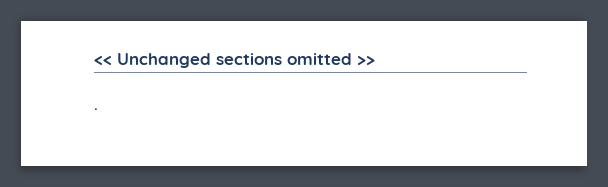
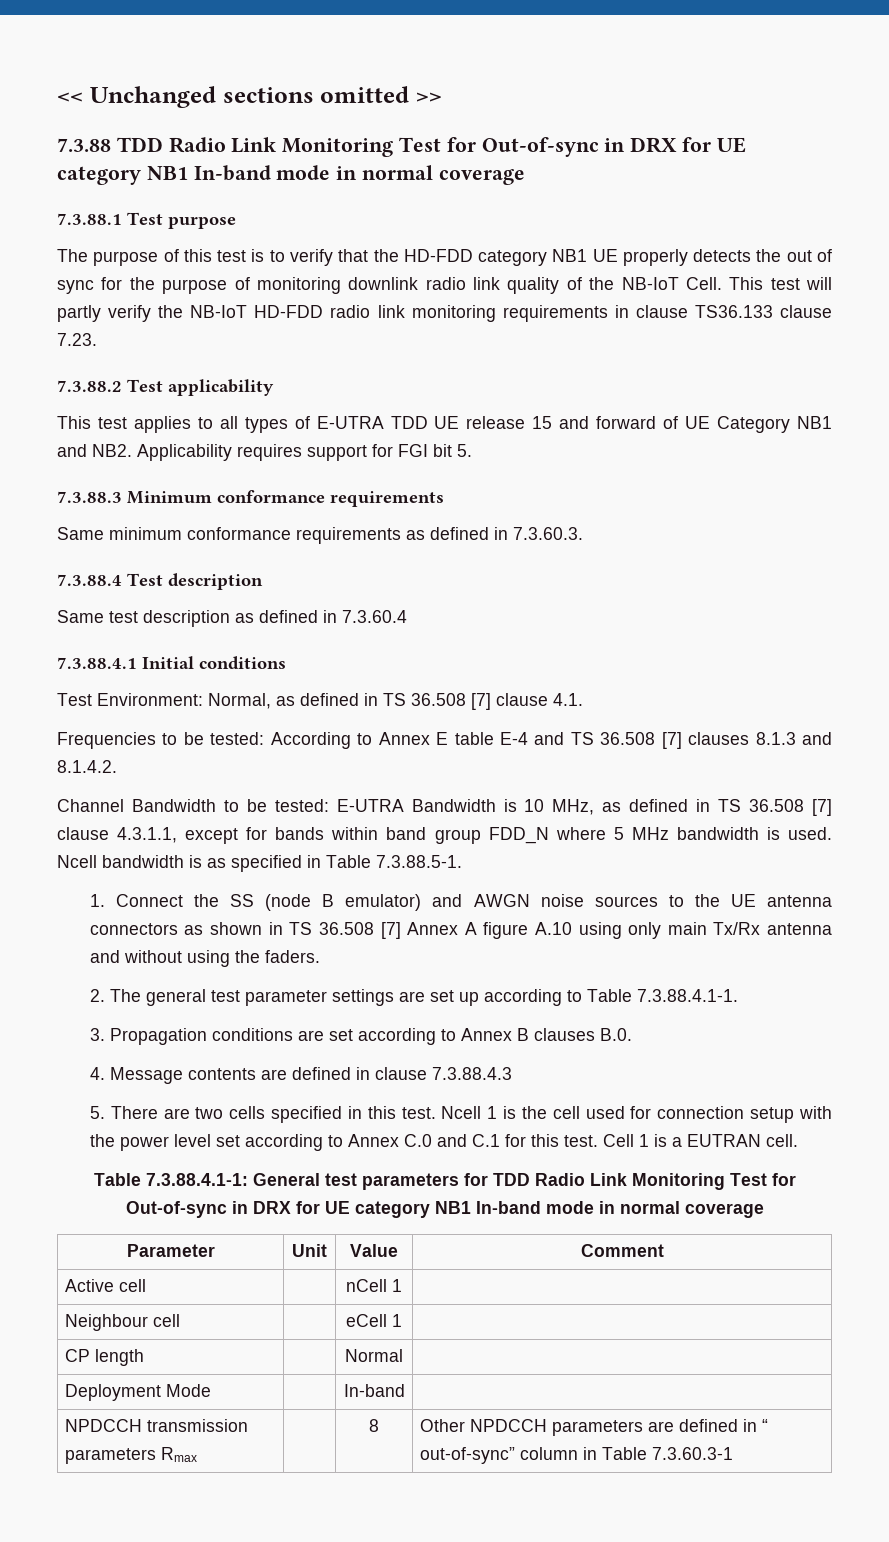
- .
+ 7.3.88 TDD Radio Link Monitoring Test for Out-of-sync in DRX for UE category NB1 In-band mode in normal coverage
+ 7.3.88.1 Test purpose
+ The purpose of this test is to verify that the HD-FDD category NB1 UE properly detects the out of sync for the purpose of monitoring downlink radio link quality of the NB-IoT Cell. This test will partly verify the NB-IoT HD-FDD radio link monitoring requirements in clause TS36.133 clause 7.23.
+ 7.3.88.2 Test applicability
+ This test applies to all types of E-UTRA TDD UE release 15 and forward of UE Category NB1 and NB2. Applicability requires support for FGI bit 5.
+ 7.3.88.3 Minimum conformance requirements
+ Same minimum conformance requirements as defined in 7.3.60.3.
+ 7.3.88.4 Test description
+ Same test description as defined in 7.3.60.4
+ 7.3.88.4.1 Initial conditions
+ Test Environment: Normal, as defined in TS 36.508 [7] clause 4.1.
+ Frequencies to be tested: According to Annex E table E-4 and TS 36.508 [7] clauses 8.1.3 and 8.1.4.2.
+ Channel Bandwidth to be tested: E-UTRA Bandwidth is 10 MHz, as defined in TS 36.508 [7] clause 4.3.1.1, except for bands within band group FDD_N where 5 MHz bandwidth is used. Ncell bandwidth is as specified in Table 7.3.88.5-1.
+ 1. Connect the SS (node B emulator) and AWGN noise sources to the UE antenna connectors as shown in TS 36.508 [7] Annex A figure A.10 using only main Tx/Rx antenna and without using the faders.
+ 2. The general test parameter settings are set up according to Table 7.3.88.4.1-1.
+ 3. Propagation conditions are set according to Annex B clauses B.0.
+ 4. Message contents are defined in clause 7.3.88.4.3
+ 5. There are two cells specified in this test. Ncell 1 is the cell used for connection setup with the power level set according to Annex C.0 and C.1 for this test. Cell 1 is a EUTRAN cell.
+ Table 7.3.88.4.1-1: General test parameters for TDD Radio Link Monitoring Test for Out-of-sync in DRX for UE category NB1 In-band mode in normal coverage
+ Parameter | Unit | Value | Comment
+ Active cell | | nCell 1 |
+ Neighbour cell | | eCell 1 |
+ CP length | | Normal |
+ Deployment Mode | | In-band |
+ NPDCCH transmission parameters Rmax | | 8 | Other NPDCCH parameters are defined in “ out-of-sync” column in Table 7.3.60.3-1

